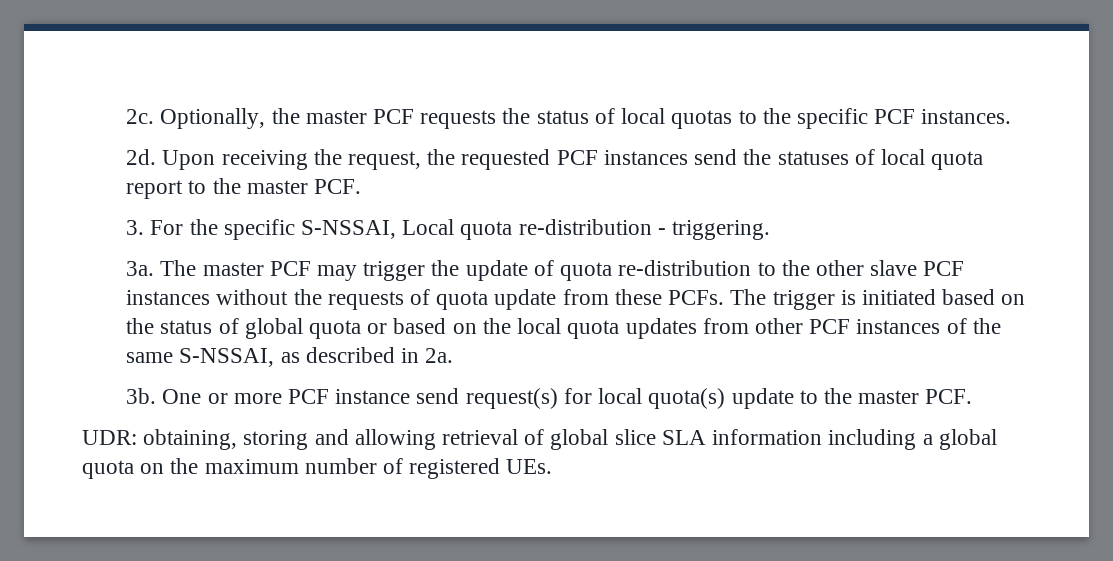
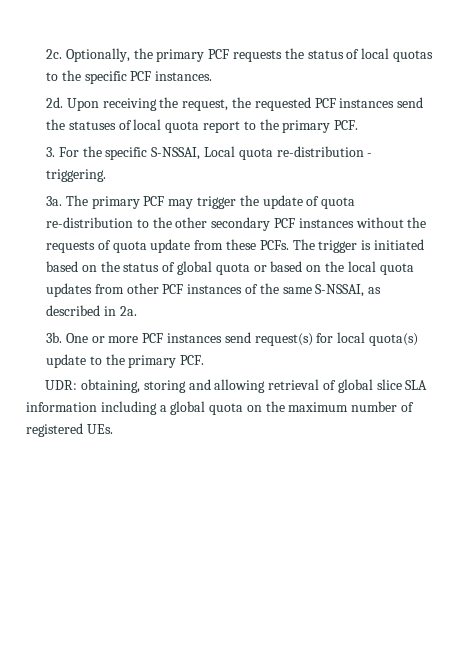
- Optionally, the master PCF requests the status of local quotas to the specific PCF instances.
+ Optionally, the primary PCF requests the status of local quotas to the specific PCF instances.
- Upon receiving the request, the requested PCF instances send the statuses of local quota report to the master PCF.
+ Upon receiving the request, the requested PCF instances send the statuses of local quota report to the primary PCF.
- The master PCF may trigger the update of quota re-distribution to the other slave PCF instances without the requests of quota update from these PCFs.
+ The primary PCF may trigger the update of quota re-distribution to the other secondary PCF instances without the requests of quota update from these PCFs.
- One or more PCF instance send request(s) for local quota(s) update to the master PCF.
+ One or more PCF instances send request(s) for local quota(s) update to the primary PCF.

